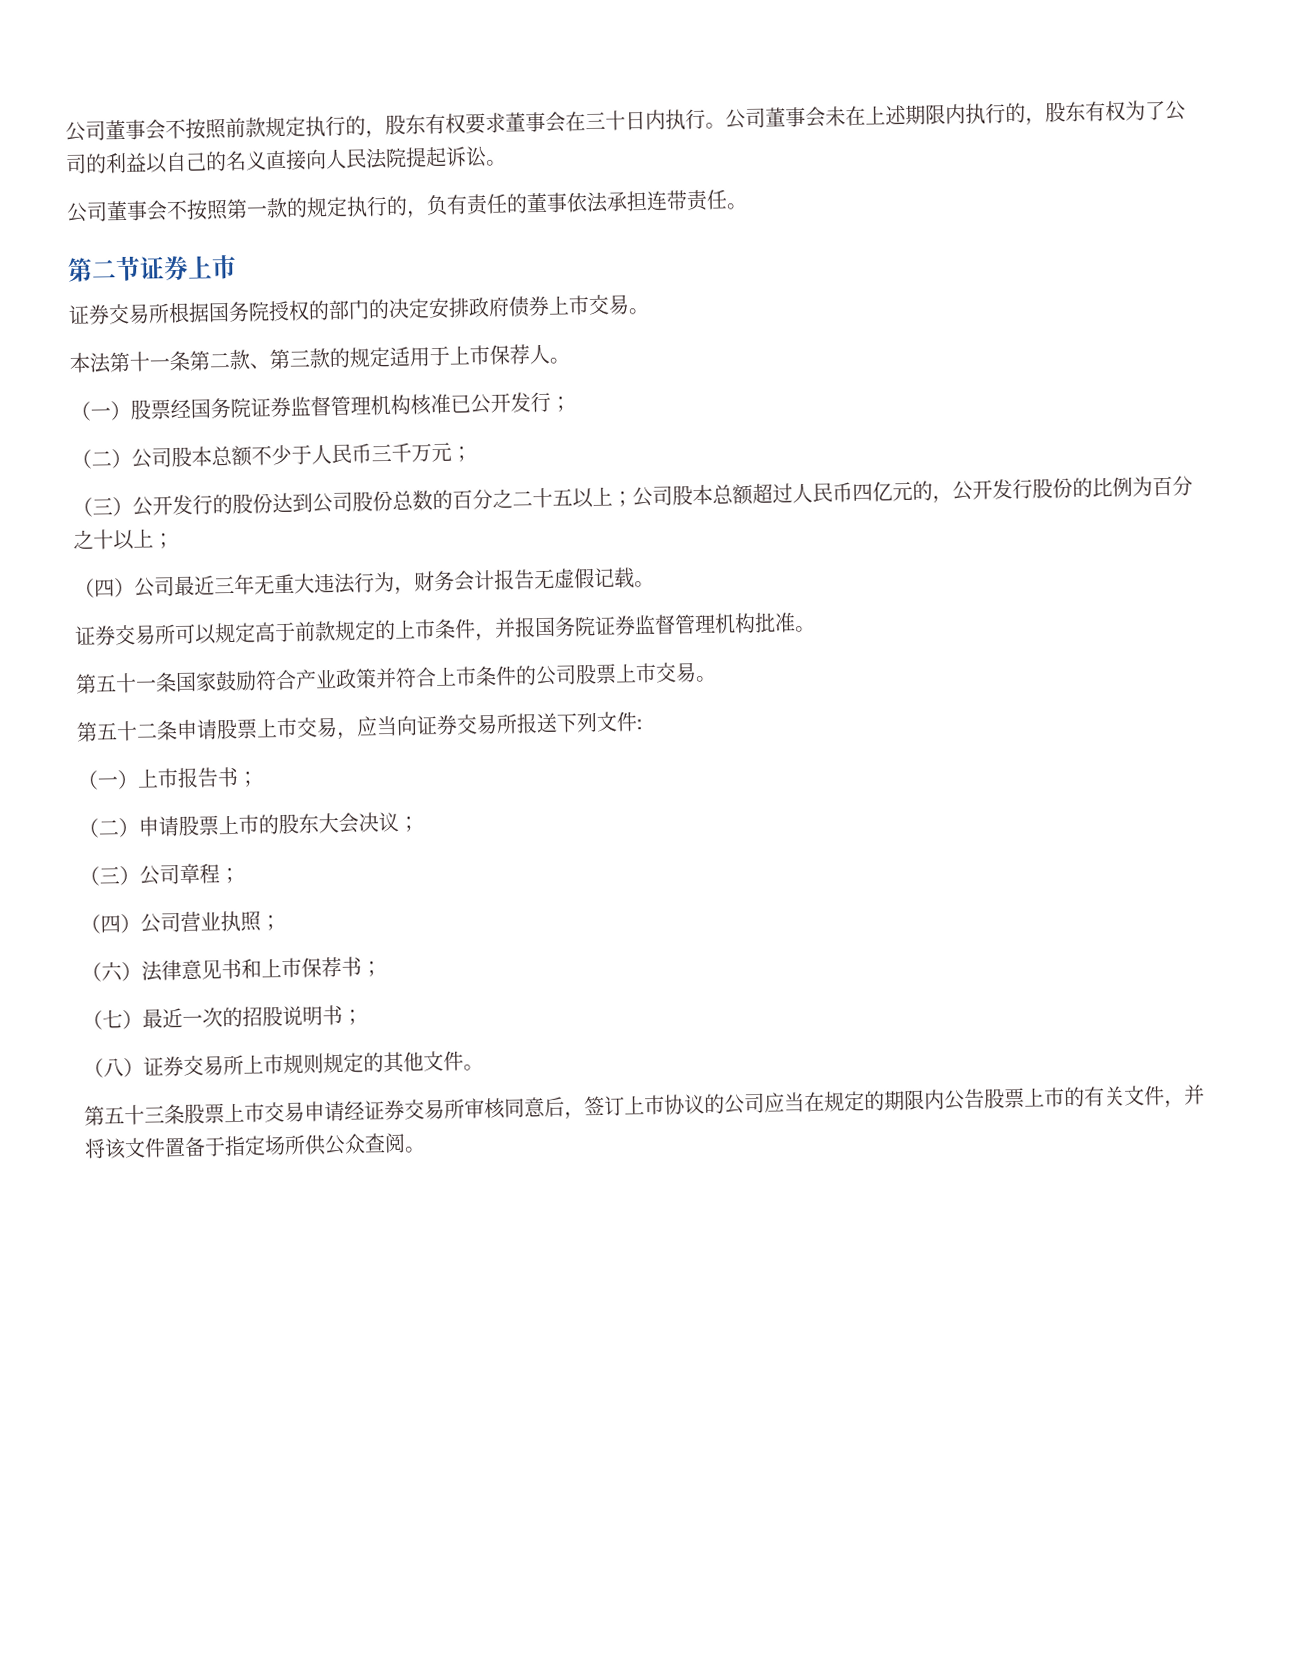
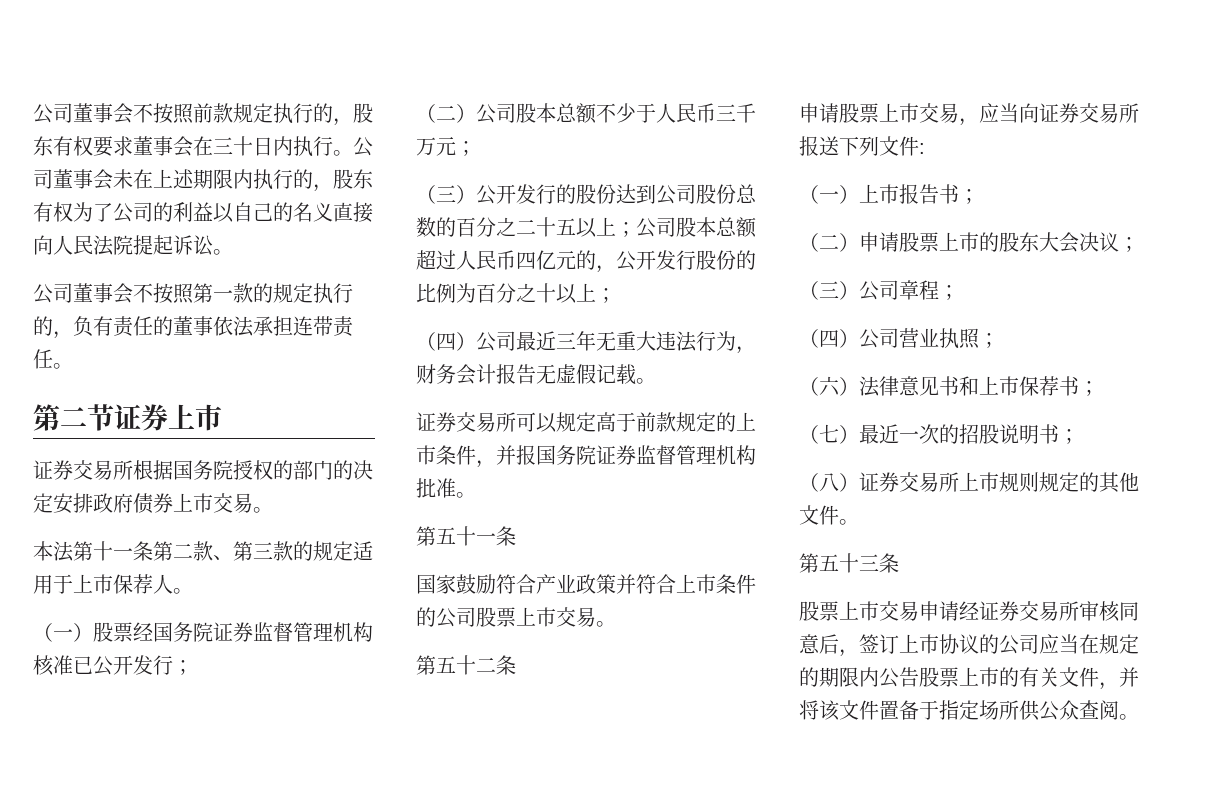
- 第五十一条国家鼓励符合产业政策并符合上市条件的公司股票上市交易。
+ 第五十一条
+ 国家鼓励符合产业政策并符合上市条件的公司股票上市交易。
- 第五十二条申请股票上市交易，应当向证券交易所报送下列文件:
+ 第五十二条
+ 申请股票上市交易，应当向证券交易所报送下列文件:
- 第五十三条股票上市交易申请经证券交易所审核同意后，签订上市协议的公司应当在规定的期限内公告股票上市的有关文件，并将该文件置备于指定场所供公众查阅。
+ 第五十三条
+ 股票上市交易申请经证券交易所审核同意后，签订上市协议的公司应当在规定的期限内公告股票上市的有关文件，并将该文件置备于指定场所供公众查阅。

